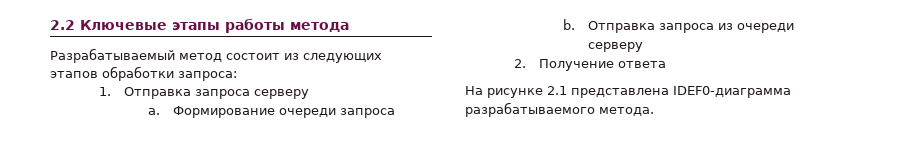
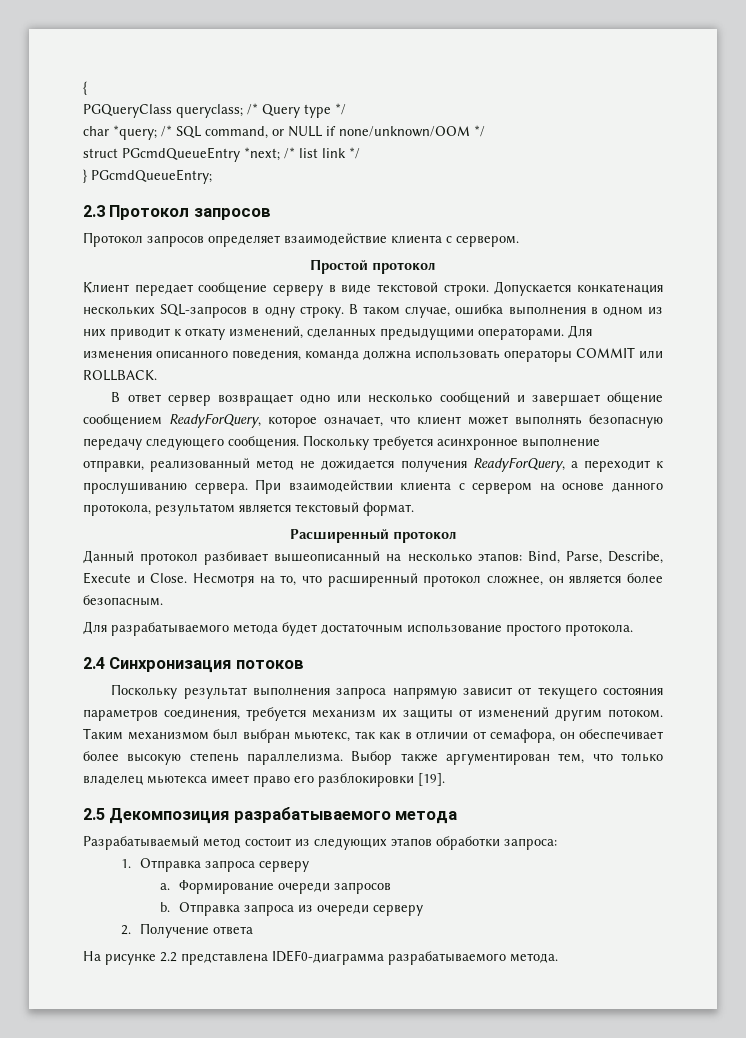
- 2.2 Ключевые этапы работы метода
+ {
+ PGQueryClass queryclass; /* Query type */
+ char *query; /* SQL command, or NULL if none/unknown/OOM */
+ struct PGcmdQueueEntry *next; /* list link */
+ } PGcmdQueueEntry;
+ 2.3 Протокол запросов
+ Протокол запросов определяет взаимодействие клиента с сервером.
+ Простой протокол
+ Клиент передает сообщение серверу в виде текстовой строки. Допускается конкатенация нескольких SQL-запросов в одну строку. В таком случае, ошибка выполнения в одном из них приводит к откату изменений, сделанных предыдущими операторами. Для изменения описанного поведения, команда должна использовать операторы COMMIT или ROLLBACK.
+ В ответ сервер возвращает одно или несколько сообщений и завершает общение сообщением ReadyForQuery, которое означает, что клиент может выполнять безопасную передачу следующего сообщения. Поскольку требуется асинхронное выполнение отправки, реализованный метод не дожидается получения ReadyForQuery, а переходит к прослушиванию сервера. При взаимодействии клиента с сервером на основе данного протокола, результатом является текстовый формат.
+ Расширенный протокол
+ Данный протокол разбивает вышеописанный на несколько этапов: Bind, Parse, Describe, Execute и Close. Несмотря на то, что расширенный протокол сложнее, он является более безопасным.
+ Для разрабатываемого метода будет достаточным использование простого протокола.
+ 2.4 Синхронизация потоков
+ Поскольку результат выполнения запроса напрямую зависит от текущего состояния параметров соединения, требуется механизм их защиты от изменений другим потоком. Таким механизмом был выбран мьютекс, так как в отличии от семафора, он обеспечивает более высокую степень параллелизма. Выбор также аргументирован тем, что только владелец мьютекса имеет право его разблокировки [19].
+ 2.5 Декомпозиция разрабатываемого метода
- Формирование очереди запроса
+ Формирование очереди запросов
- На рисунке 2.1 представлена IDEF0-диаграмма разрабатываемого метода.
+ На рисунке 2.2 представлена IDEF0-диаграмма разрабатываемого метода.

